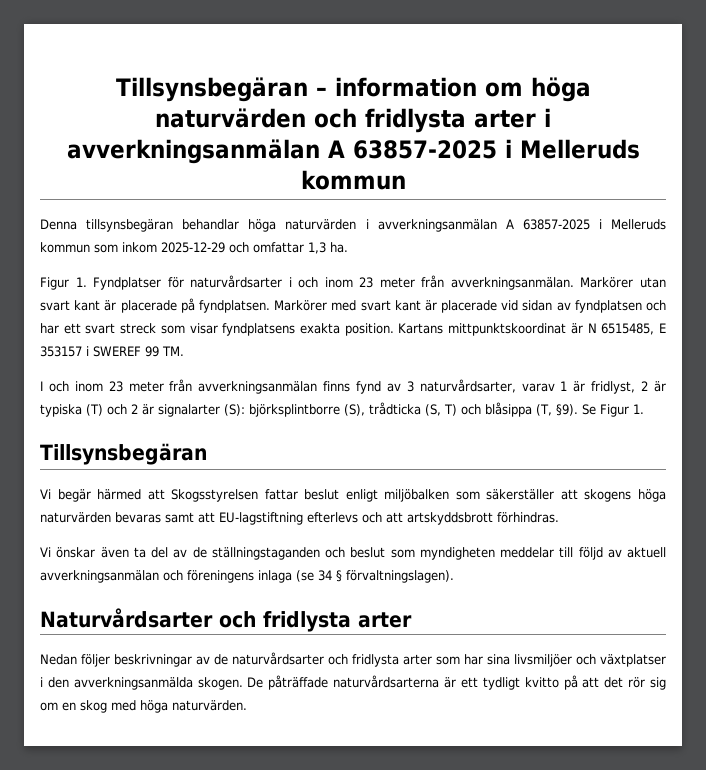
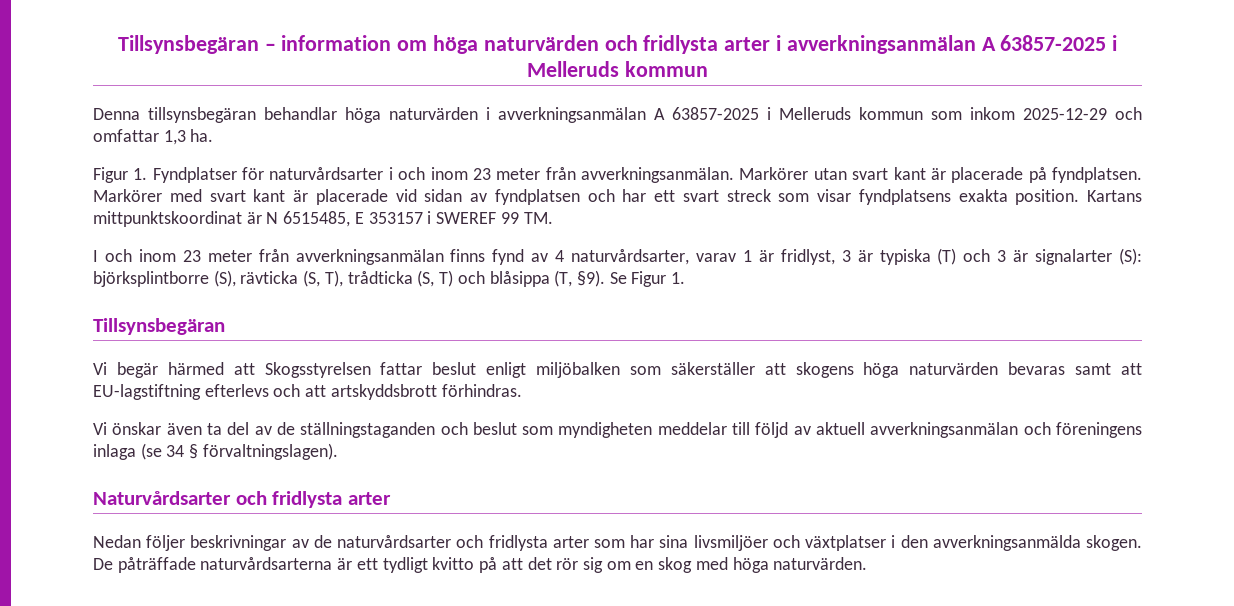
- I och inom 23 meter från avverkningsanmälan finns fynd av 3 naturvårdsarter, varav 1 är fridlyst, 2 är typiska (T) och 2 är signalarter (S): björksplintborre (S), trådticka (S, T) och blåsippa (T, §9).
+ I och inom 23 meter från avverkningsanmälan finns fynd av 4 naturvårdsarter, varav 1 är fridlyst, 3 är typiska (T) och 3 är signalarter (S): björksplintborre (S), rävticka (S, T), trådticka (S, T) och blåsippa (T, §9).

